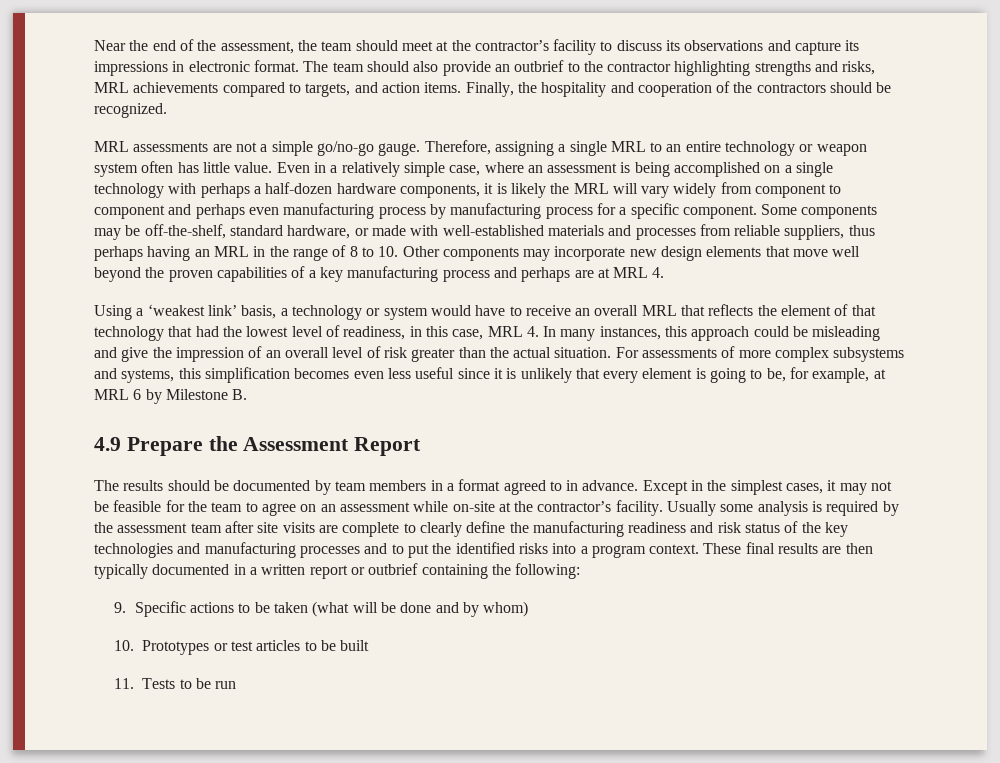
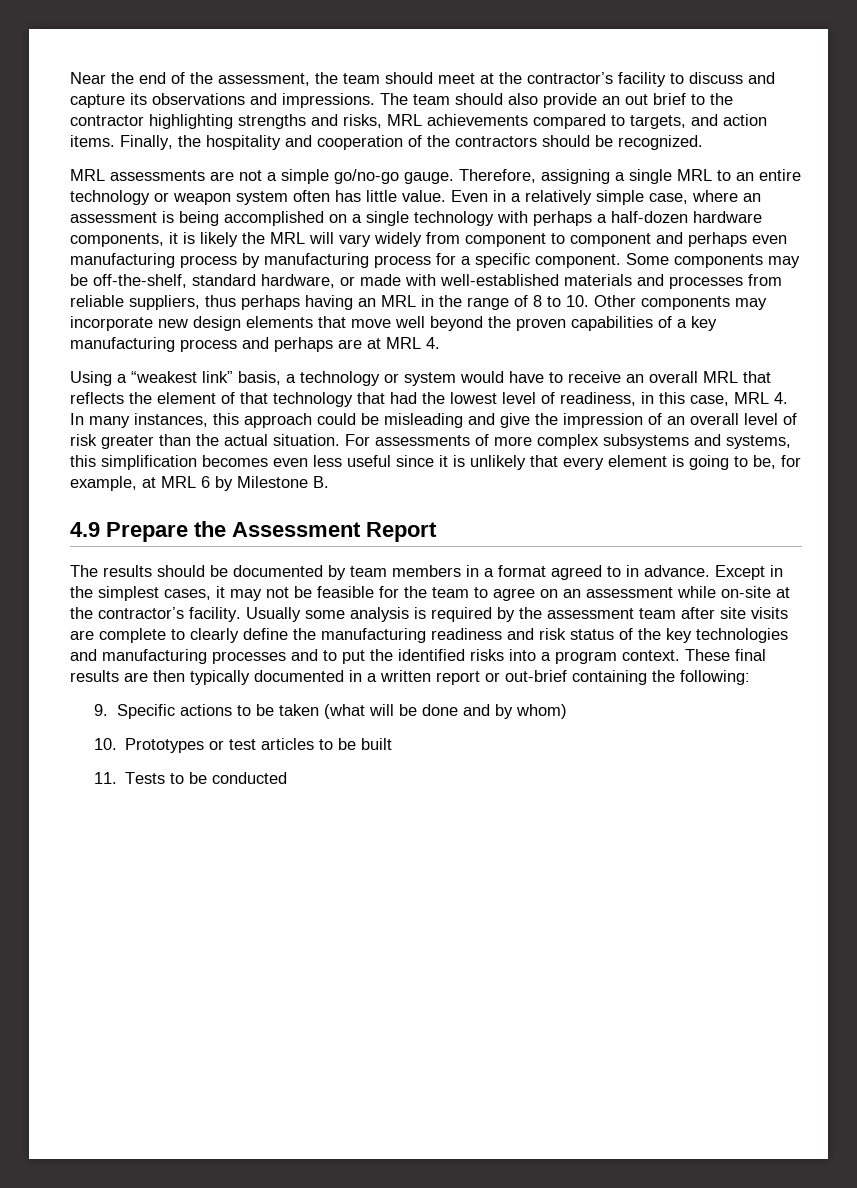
- Near the end of the assessment, the team should meet at the contractor’s facility to discuss its observations and capture its impressions in electronic format.
+ Near the end of the assessment, the team should meet at the contractor’s facility to discuss and capture its observations and impressions.
- The team should also provide an outbrief to the contractor highlighting strengths and risks, MRL achievements compared to targets, and action items.
+ The team should also provide an out brief to the contractor highlighting strengths and risks, MRL achievements compared to targets, and action items.
- Using a ‘weakest link’ basis, a technology or system would have to receive an overall MRL that reflects the element of that technology that had the lowest level of readiness, in this case, MRL 4. In many instances, this approach could be misleading and give the impression of an overall level of risk greater than the actual situation.
+ Using a “weakest link” basis, a technology or system would have to receive an overall MRL that reflects the element of that technology that had the lowest level of readiness, in this case, MRL 4. In many instances, this approach could be misleading and give the impression of an overall level of risk greater than the actual situation.
- These final results are then typically documented in a written report or outbrief containing the following:
+ These final results are then typically documented in a written report or out-brief containing the following:
- 11. Tests to be run
+ 11. Tests to be conducted

